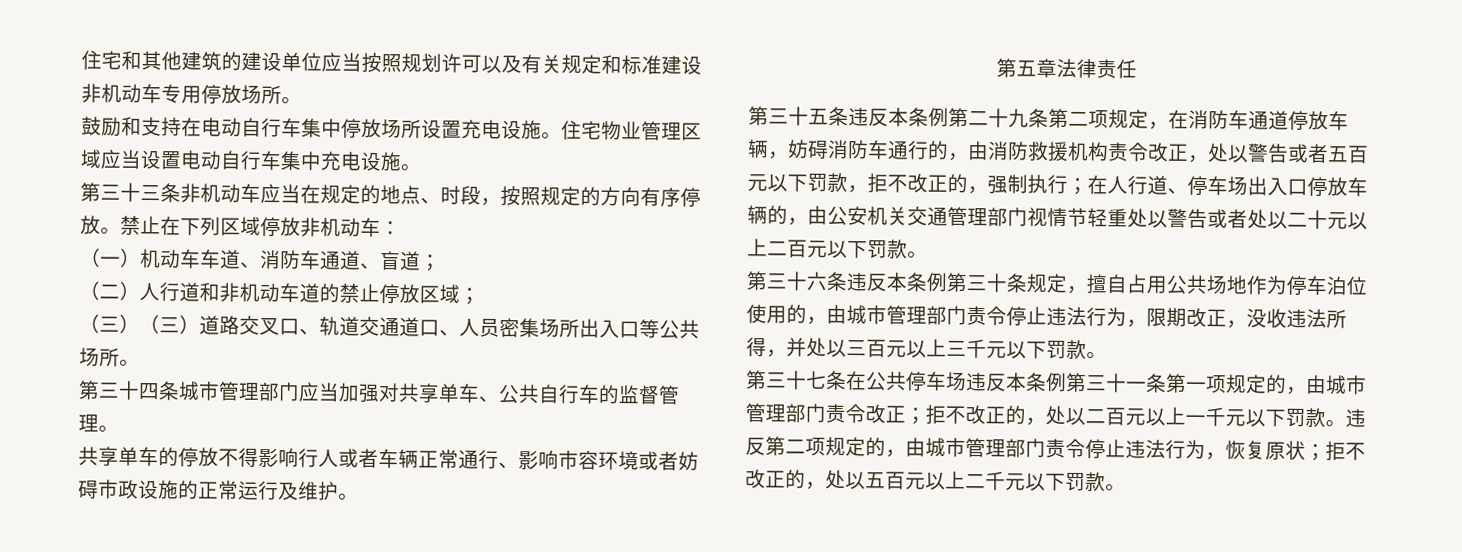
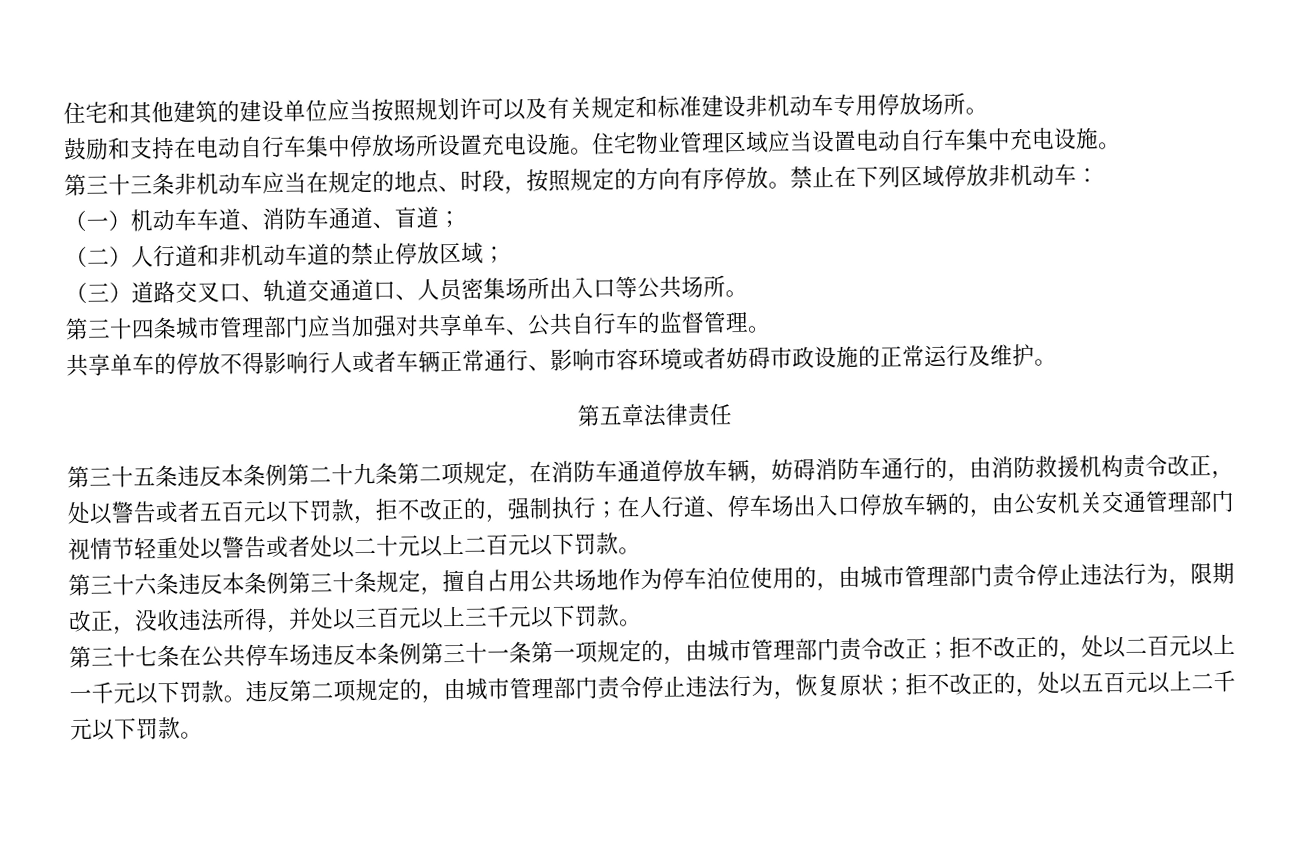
- （三）（三）道路交叉口、轨道交通道口、人员密集场所出入口等公共场所。
+ （三）道路交叉口、轨道交通道口、人员密集场所出入口等公共场所。

